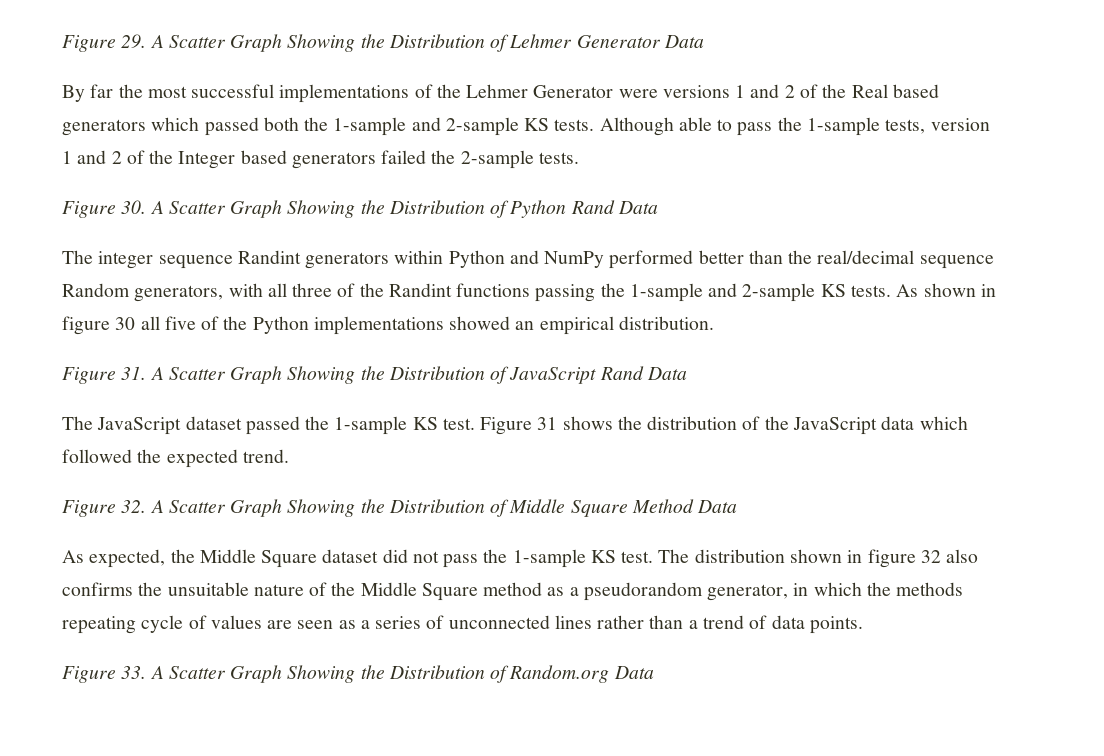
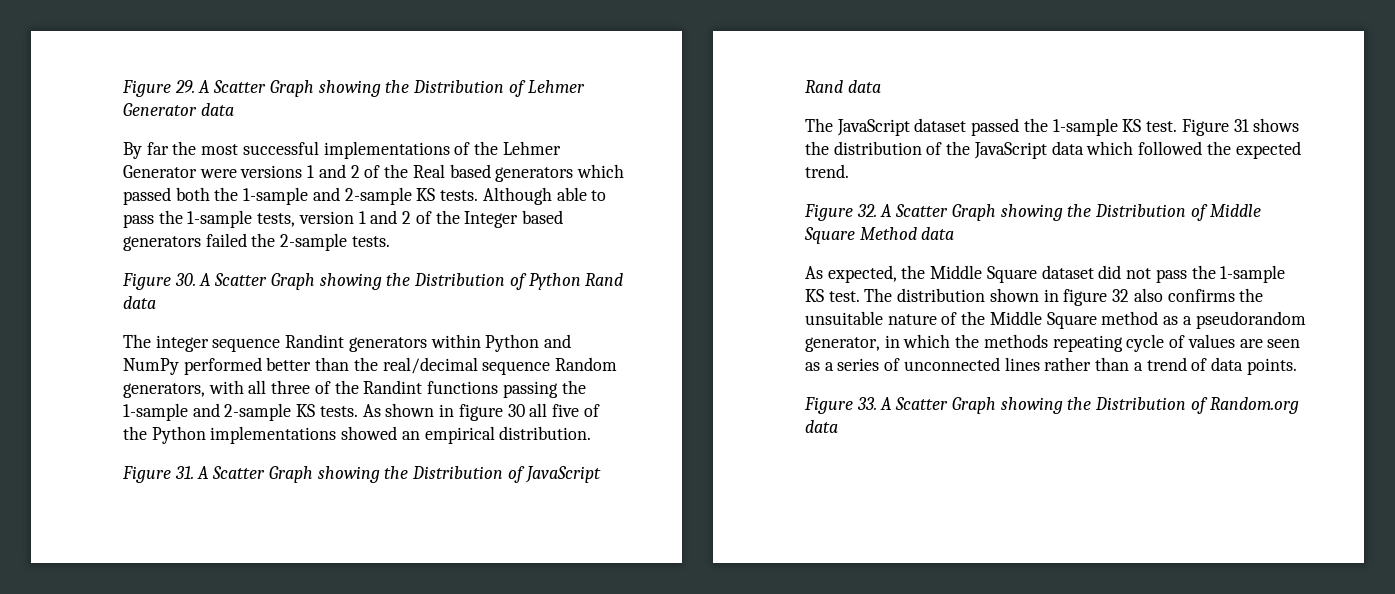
- Figure 29. A Scatter Graph Showing the Distribution of Lehmer Generator Data
+ Figure 29. A Scatter Graph showing the Distribution of Lehmer Generator data
- Figure 30. A Scatter Graph Showing the Distribution of Python Rand Data
+ Figure 30. A Scatter Graph showing the Distribution of Python Rand data
- Figure 31. A Scatter Graph Showing the Distribution of JavaScript Rand Data
+ Figure 31. A Scatter Graph showing the Distribution of JavaScript Rand data
- Figure 32. A Scatter Graph Showing the Distribution of Middle Square Method Data
+ Figure 32. A Scatter Graph showing the Distribution of Middle Square Method data
- Figure 33. A Scatter Graph Showing the Distribution of Random.org Data
+ Figure 33. A Scatter Graph showing the Distribution of Random.org data

